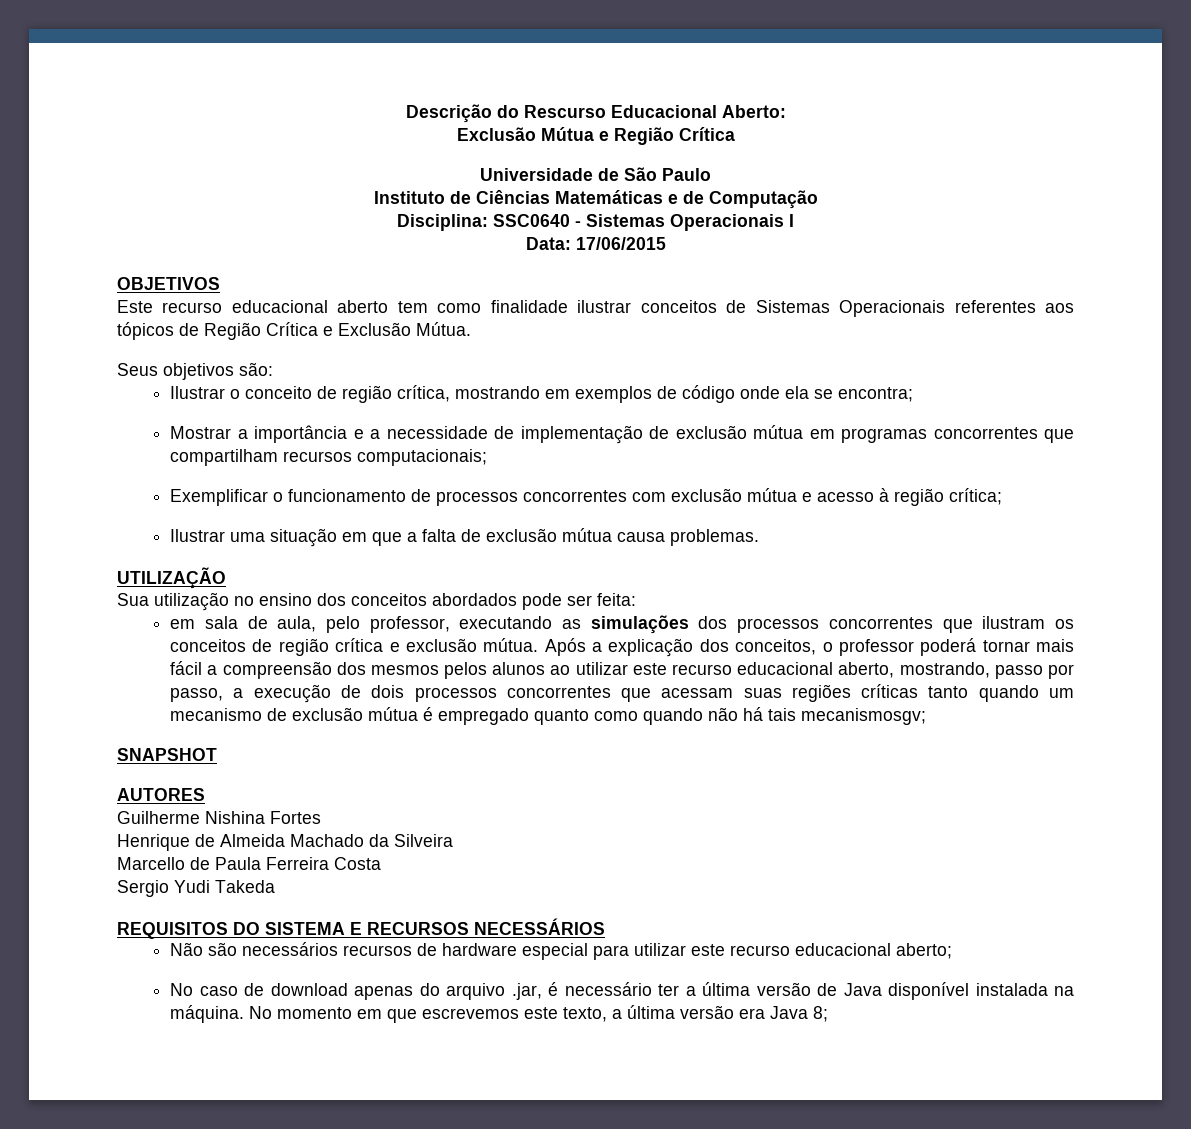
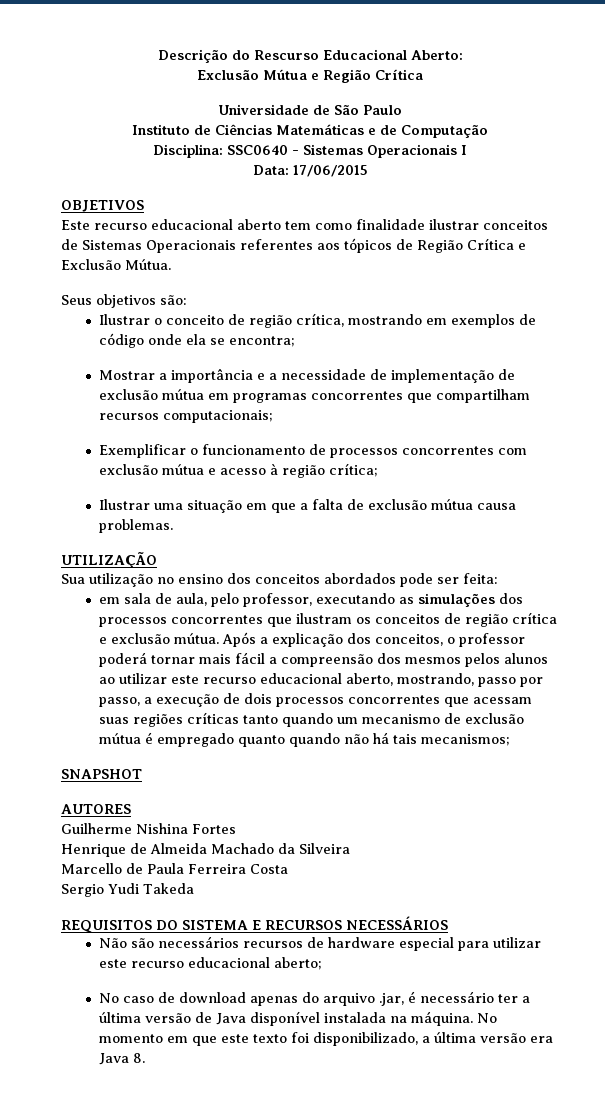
- Após a explicação dos conceitos, o professor poderá tornar mais fácil a compreensão dos mesmos pelos alunos ao utilizar este recurso educacional aberto, mostrando, passo por passo, a execução de dois processos concorrentes que acessam suas regiões críticas tanto quando um mecanismo de exclusão mútua é empregado quanto como quando não há tais mecanismosgv;
+ Após a explicação dos conceitos, o professor poderá tornar mais fácil a compreensão dos mesmos pelos alunos ao utilizar este recurso educacional aberto, mostrando, passo por passo, a execução de dois processos concorrentes que acessam suas regiões críticas tanto quando um mecanismo de exclusão mútua é empregado quanto quando não há tais mecanismos;
- No momento em que escrevemos este texto, a última versão era Java 8;
+ No momento em que este texto foi disponibilizado, a última versão era Java 8.

